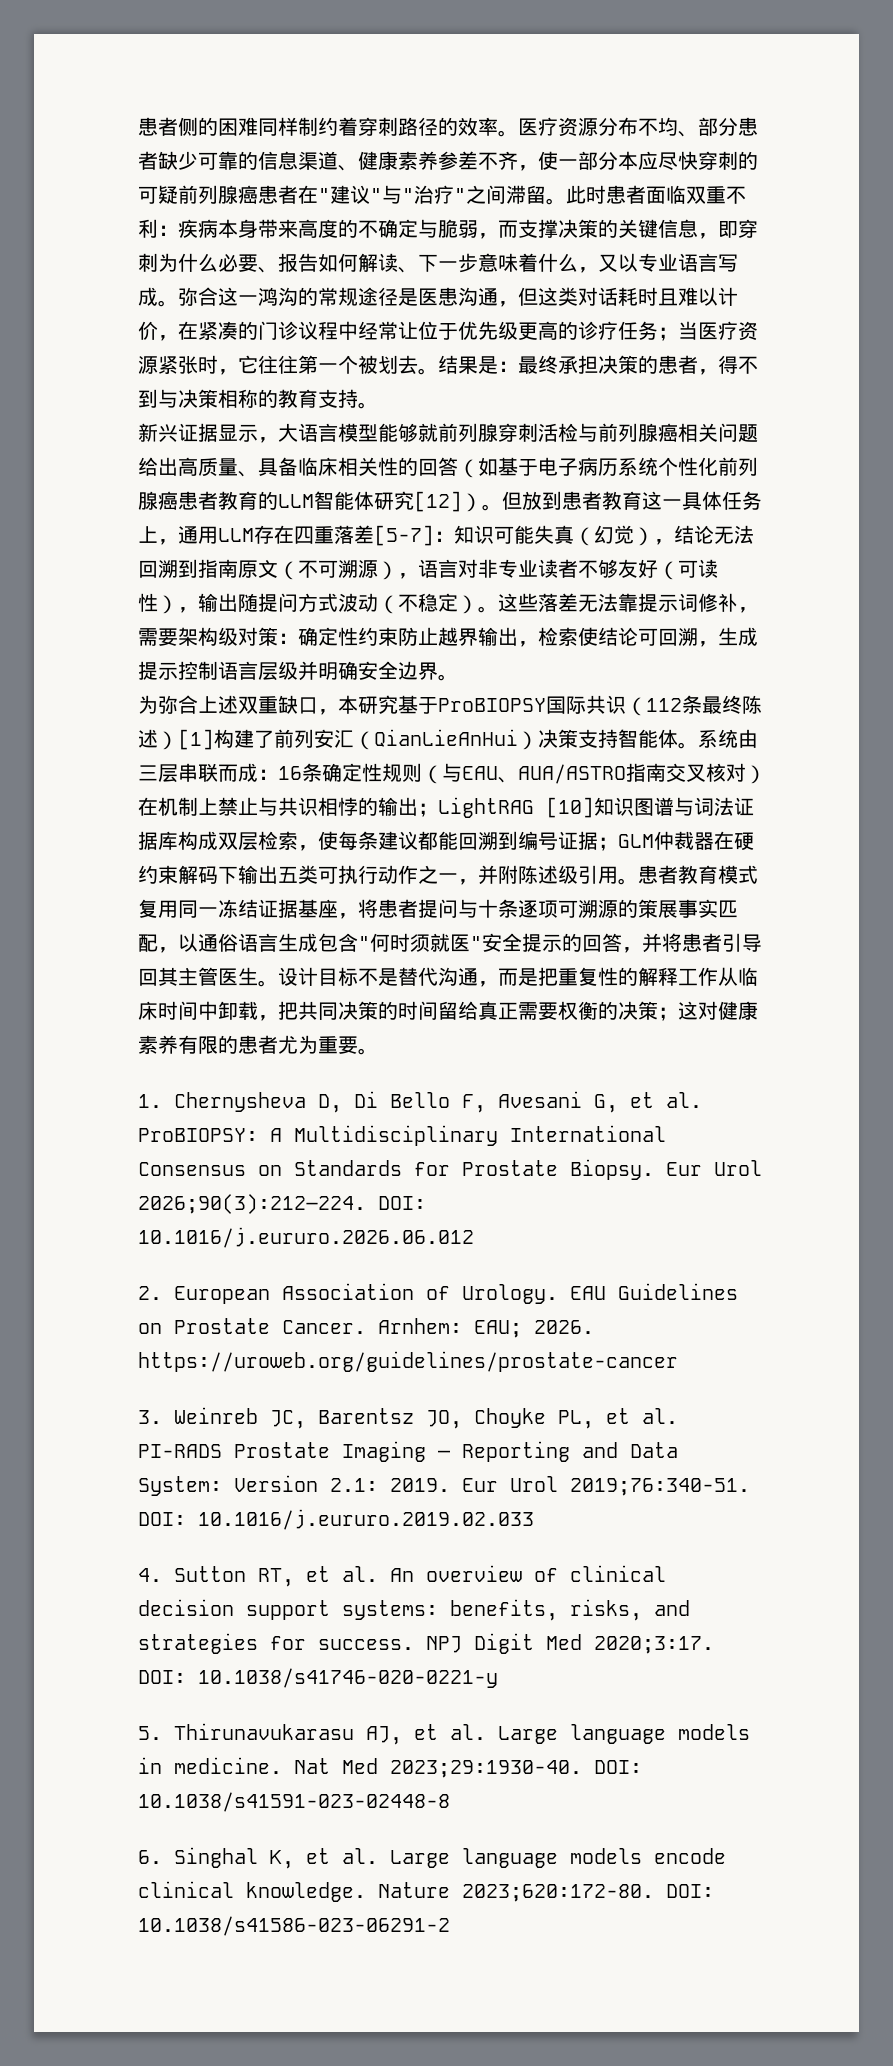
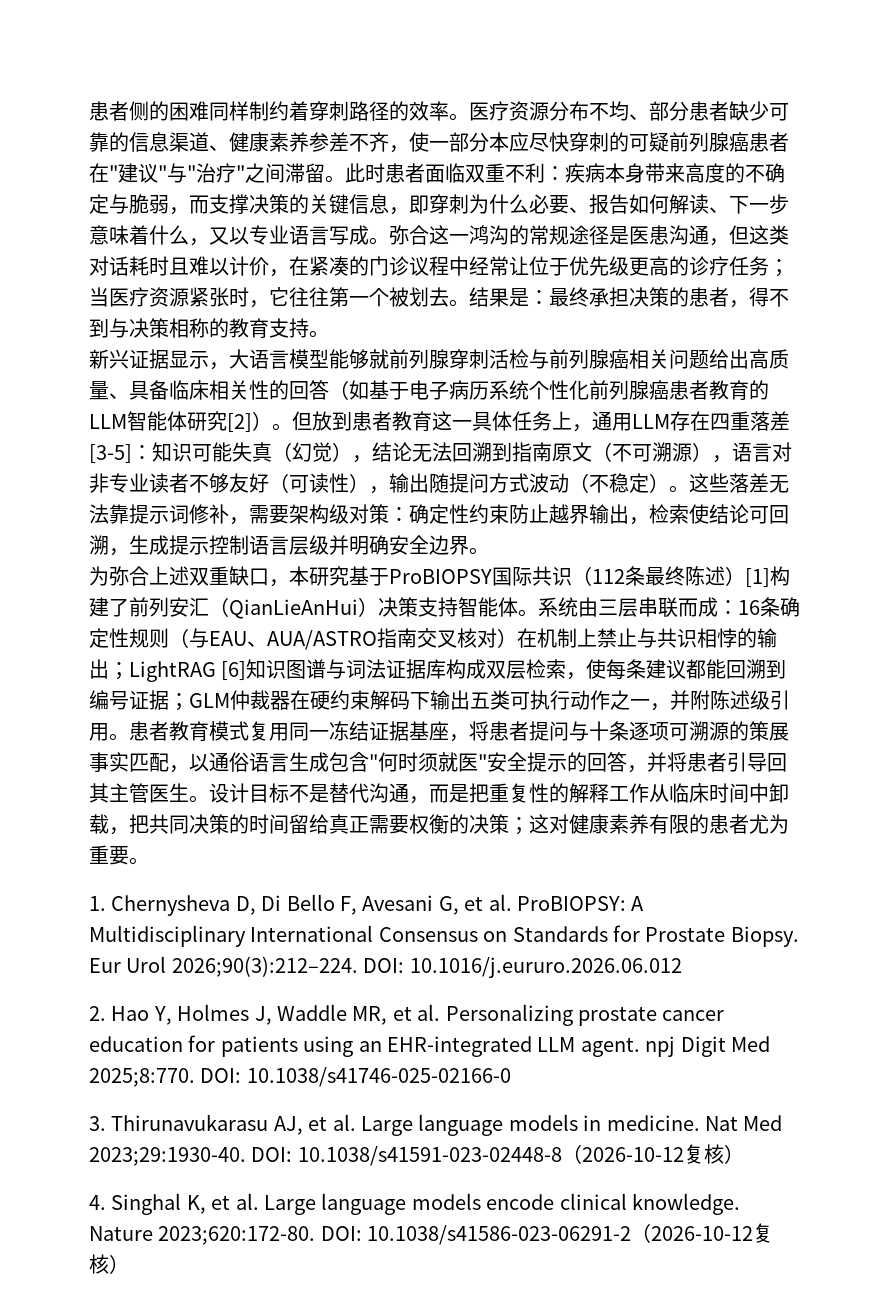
- 新兴证据显示，大语言模型能够就前列腺穿刺活检与前列腺癌相关问题给出高质量、具备临床相关性的回答（如基于电子病历系统个性化前列腺癌患者教育的LLM智能体研究[12]）。
+ 新兴证据显示，大语言模型能够就前列腺穿刺活检与前列腺癌相关问题给出高质量、具备临床相关性的回答（如基于电子病历系统个性化前列腺癌患者教育的LLM智能体研究[2]）。
- 但放到患者教育这一具体任务上，通用LLM存在四重落差[5-7]：知识可能失真（幻觉），结论无法回溯到指南原文（不可溯源），语言对非专业读者不够友好（可读性），输出随提问方式波动（不稳定）。
+ 但放到患者教育这一具体任务上，通用LLM存在四重落差[3-5]：知识可能失真（幻觉），结论无法回溯到指南原文（不可溯源），语言对非专业读者不够友好（可读性），输出随提问方式波动（不稳定）。
- 系统由三层串联而成：16条确定性规则（与EAU、AUA/ASTRO指南交叉核对）在机制上禁止与共识相悖的输出；LightRAG [10]知识图谱与词法证据库构成双层检索，使每条建议都能回溯到编号证据；GLM仲裁器在硬约束解码下输出五类可执行动作之一，并附陈述级引用。
+ 系统由三层串联而成：16条确定性规则（与EAU、AUA/ASTRO指南交叉核对）在机制上禁止与共识相悖的输出；LightRAG [6]知识图谱与词法证据库构成双层检索，使每条建议都能回溯到编号证据；GLM仲裁器在硬约束解码下输出五类可执行动作之一，并附陈述级引用。
- 2. European Association of Urology. EAU Guidelines on Prostate Cancer. Arnhem: EAU; 2026. https://uroweb.org/guidelines/prostate-cancer
- 3. Weinreb JC, Barentsz JO, Choyke PL, et al. PI-RADS Prostate Imaging — Reporting and Data System: Version 2.1: 2019. Eur Urol 2019;76:340-51. DOI: 10.1016/j.eururo.2019.02.033
- 4. Sutton RT, et al. An overview of clinical decision support systems: benefits, risks, and strategies for success. NPJ Digit Med 2020;3:17. DOI: 10.1038/s41746-020-0221-y
- 5. Thirunavukarasu AJ, et al. Large language models in medicine.
+ 2. Hao Y, Holmes J, Waddle MR, et al. Personalizing prostate cancer education for patients using an EHR-integrated LLM agent. npj Digit Med 2025;8:770. DOI: 10.1038/s41746-025-02166-0
+ 3. Thirunavukarasu AJ, et al. Large language models in medicine.
- DOI: 10.1038/s41591-023-02448-8
- 6. Singhal K, et al. Large language models encode clinical knowledge.
+ DOI: 10.1038/s41591-023-02448-8（2026-10-12复核）
+ 4. Singhal K, et al. Large language models encode clinical knowledge.
- DOI: 10.1038/s41586-023-06291-2
+ DOI: 10.1038/s41586-023-06291-2（2026-10-12复核）

